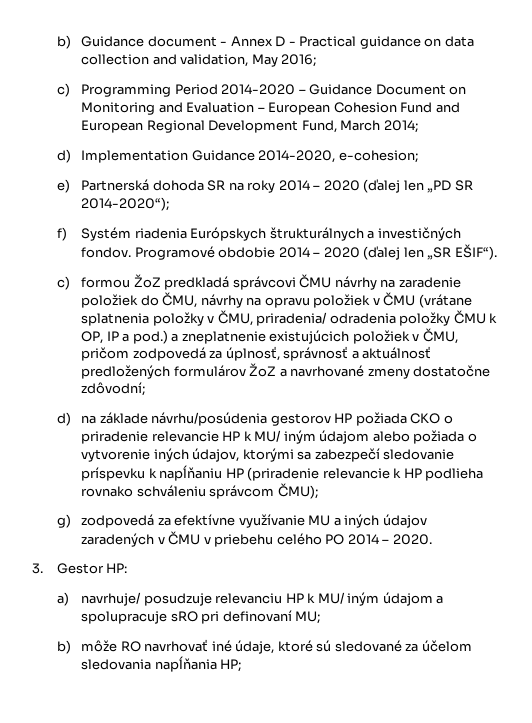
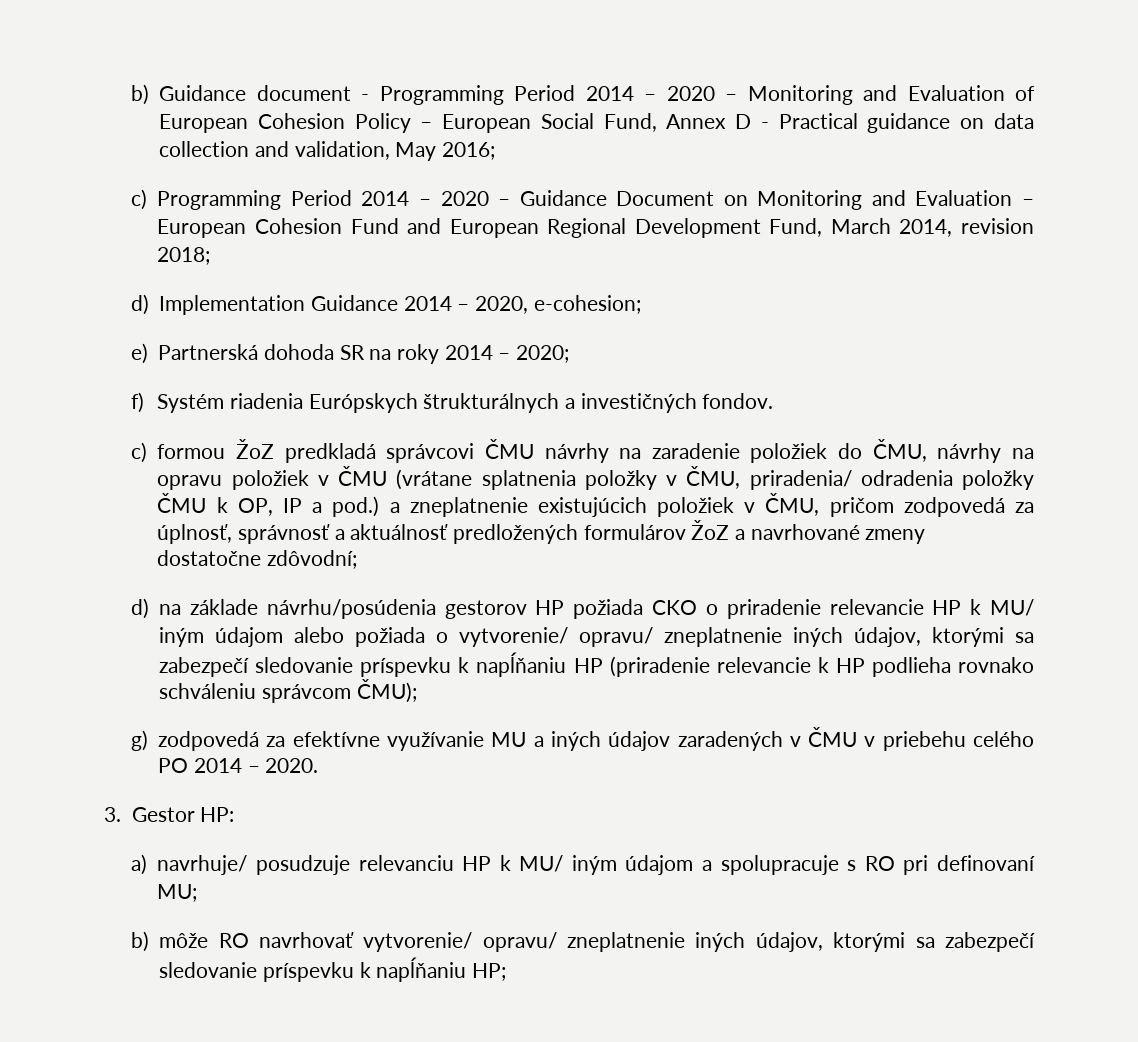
- b) Guidance document - Annex D - Practical guidance on data collection and validation, May 2016;
+ b) Guidance document - Programming Period 2014 – 2020 – Monitoring and Evaluation of European Cohesion Policy – European Social Fund, Annex D - Practical guidance on data collection and validation, May 2016;
- c) Programming Period 2014-2020 – Guidance Document on Monitoring and Evaluation – European Cohesion Fund and European Regional Development Fund, March 2014;
+ c) Programming Period 2014 – 2020 – Guidance Document on Monitoring and Evaluation – European Cohesion Fund and European Regional Development Fund, March 2014, revision 2018;
- d) Implementation Guidance 2014-2020, e-cohesion;
+ d) Implementation Guidance 2014 – 2020, e-cohesion;
- e) Partnerská dohoda SR na roky 2014 – 2020 (ďalej len „PD SR 2014-2020“);
+ e) Partnerská dohoda SR na roky 2014 – 2020;
- Programové obdobie 2014 – 2020 (ďalej len „SR EŠIF“).
- d) na základe návrhu/posúdenia gestorov HP požiada CKO o priradenie relevancie HP k MU/ iným údajom alebo požiada o vytvorenie iných údajov, ktorými sa zabezpečí sledovanie príspevku k napĺňaniu HP (priradenie relevancie k HP podlieha rovnako schváleniu správcom ČMU);
+ d) na základe návrhu/posúdenia gestorov HP požiada CKO o priradenie relevancie HP k MU/ iným údajom alebo požiada o vytvorenie/ opravu/ zneplatnenie iných údajov, ktorými sa zabezpečí sledovanie príspevku k napĺňaniu HP (priradenie relevancie k HP podlieha rovnako schváleniu správcom ČMU);
- a) navrhuje/ posudzuje relevanciu HP k MU/ iným údajom a spolupracuje sRO pri definovaní MU;
+ a) navrhuje/ posudzuje relevanciu HP k MU/ iným údajom a spolupracuje s RO pri definovaní MU;
- b) môže RO navrhovať iné údaje, ktoré sú sledované za účelom sledovania napĺňania HP;
+ b) môže RO navrhovať vytvorenie/ opravu/ zneplatnenie iných údajov, ktorými sa zabezpečí sledovanie príspevku k napĺňaniu HP;

